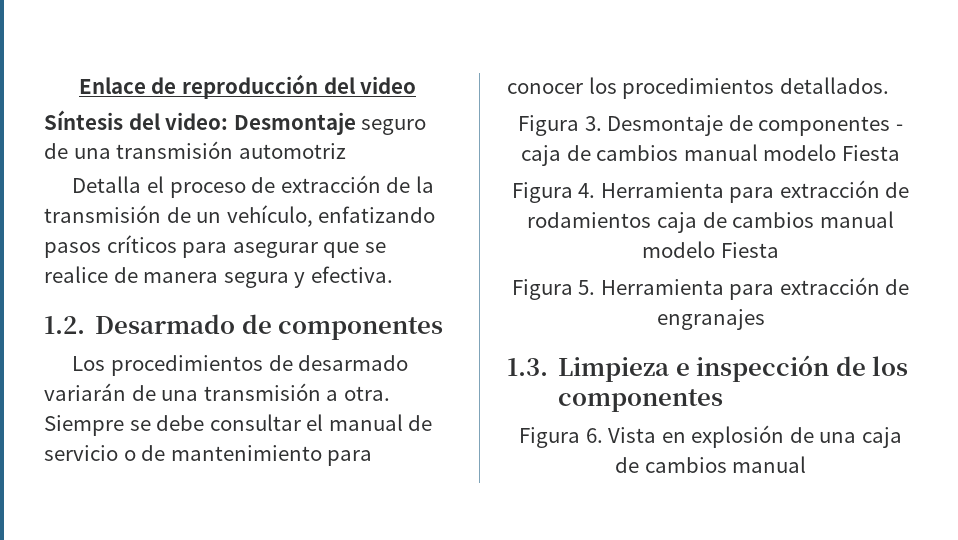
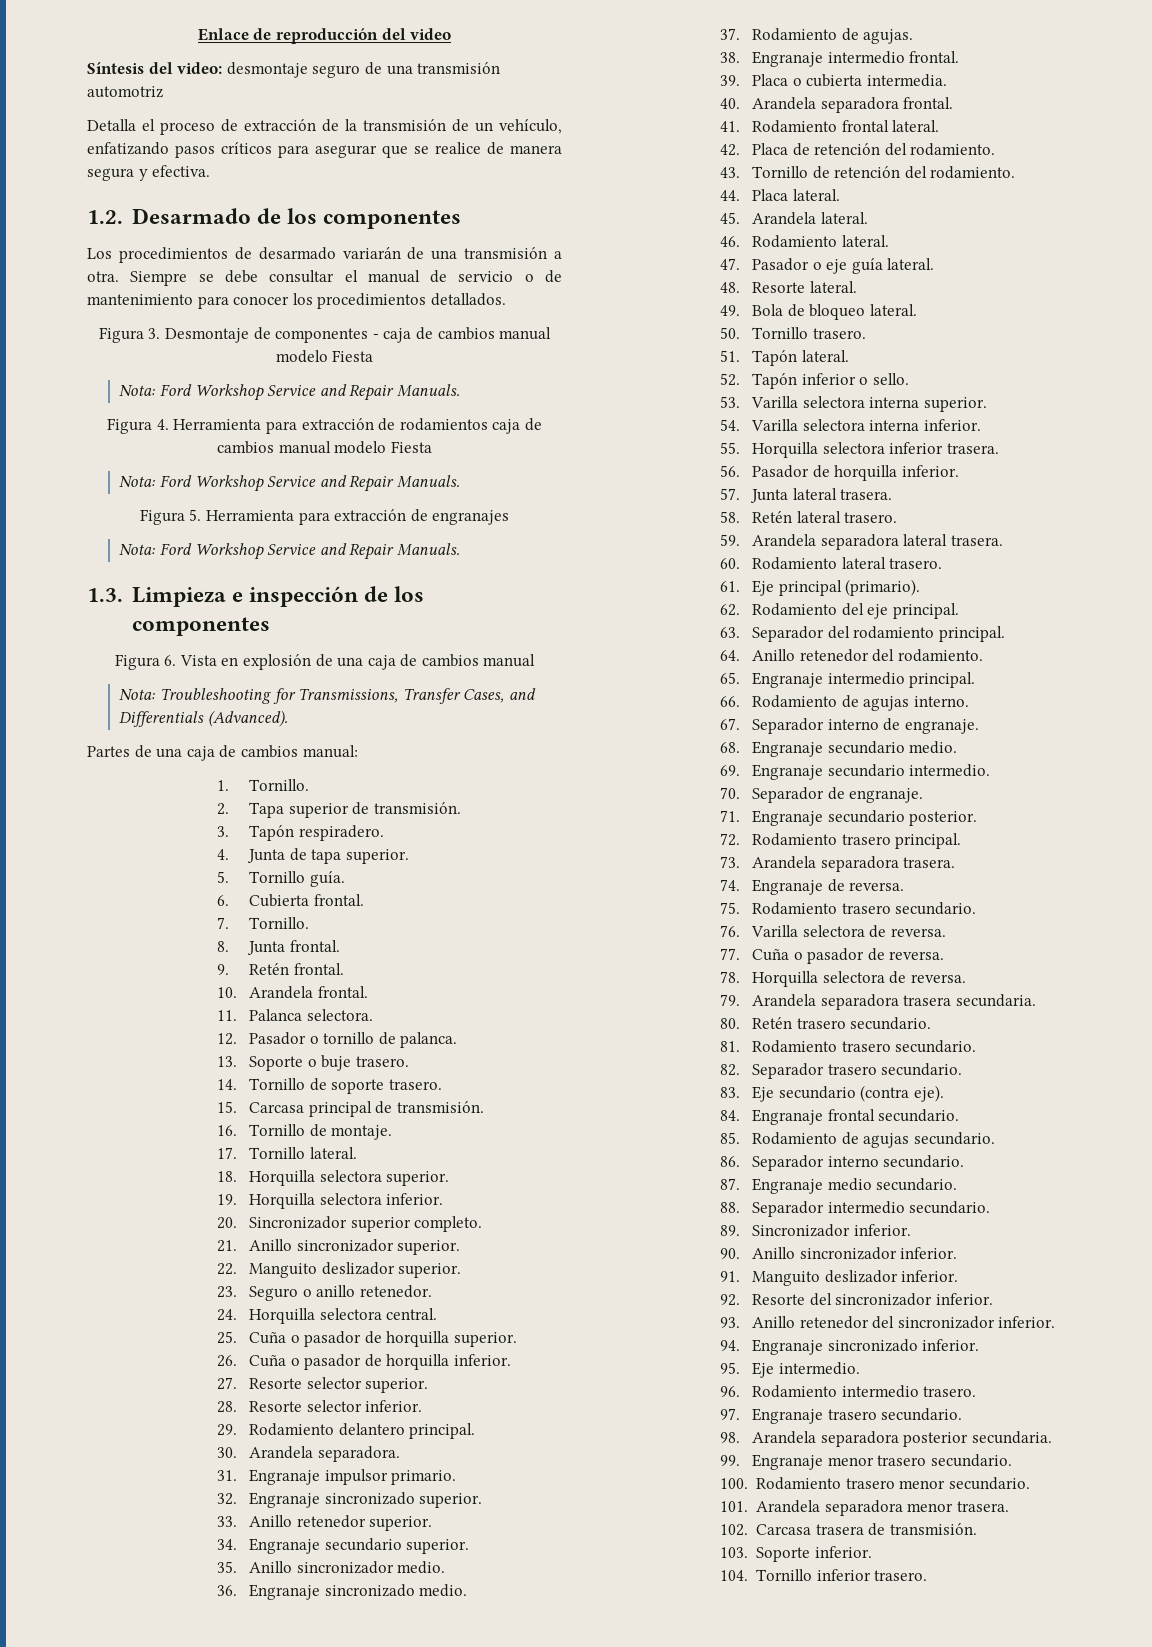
- Síntesis del video: Desmontaje seguro de una transmisión automotriz
+ Síntesis del video: desmontaje seguro de una transmisión automotriz
- 1.2. Desarmado de componentes
+ 1.2. Desarmado de los componentes
  Figura 3. Desmontaje de componentes - caja de cambios manual modelo Fiesta
+ Nota: Ford Workshop Service and Repair Manuals.
  Figura 4. Herramienta para extracción de rodamientos caja de cambios manual modelo Fiesta
+ Nota: Ford Workshop Service and Repair Manuals.
  Figura 5. Herramienta para extracción de engranajes
+ Nota: Ford Workshop Service and Repair Manuals.
+ Nota: Troubleshooting for Transmissions, Transfer Cases, and Differentials (Advanced).
+ Partes de una caja de cambios manual:
+ 1. Tornillo.
+ 2. Tapa superior de transmisión.
+ 3. Tapón respiradero.
+ 4. Junta de tapa superior.
+ 5. Tornillo guía.
+ 6. Cubierta frontal.
+ 7. Tornillo.
+ 8. Junta frontal.
+ 9. Retén frontal.
+ 10. Arandela frontal.
+ 11. Palanca selectora.
+ 12. Pasador o tornillo de palanca.
+ 13. Soporte o buje trasero.
+ 14. Tornillo de soporte trasero.
+ 15. Carcasa principal de transmisión.
+ 16. Tornillo de montaje.
+ 17. Tornillo lateral.
+ 18. Horquilla selectora superior.
+ 19. Horquilla selectora inferior.
+ 20. Sincronizador superior completo.
+ 21. Anillo sincronizador superior.
+ 22. Manguito deslizador superior.
+ 23. Seguro o anillo retenedor.
+ 24. Horquilla selectora central.
+ 25. Cuña o pasador de horquilla superior.
+ 26. Cuña o pasador de horquilla inferior.
+ 27. Resorte selector superior.
+ 28. Resorte selector inferior.
+ 29. Rodamiento delantero principal.
+ 30. Arandela separadora.
+ 31. Engranaje impulsor primario.
+ 32. Engranaje sincronizado superior.
+ 33. Anillo retenedor superior.
+ 34. Engranaje secundario superior.
+ 35. Anillo sincronizador medio.
+ 36. Engranaje sincronizado medio.
+ 37. Rodamiento de agujas.
+ 38. Engranaje intermedio frontal.
+ 39. Placa o cubierta intermedia.
+ 40. Arandela separadora frontal.
+ 41. Rodamiento frontal lateral.
+ 42. Placa de retención del rodamiento.
+ 43. Tornillo de retención del rodamiento.
+ 44. Placa lateral.
+ 45. Arandela lateral.
+ 46. Rodamiento lateral.
+ 47. Pasador o eje guía lateral.
+ 48. Resorte lateral.
+ 49. Bola de bloqueo lateral.
+ 50. Tornillo trasero.
+ 51. Tapón lateral.
+ 52. Tapón inferior o sello.
+ 53. Varilla selectora interna superior.
+ 54. Varilla selectora interna inferior.
+ 55. Horquilla selectora inferior trasera.
+ 56. Pasador de horquilla inferior.
+ 57. Junta lateral trasera.
+ 58. Retén lateral trasero.
+ 59. Arandela separadora lateral trasera.
+ 60. Rodamiento lateral trasero.
+ 61. Eje principal (primario).
+ 62. Rodamiento del eje principal.
+ 63. Separador del rodamiento principal.
+ 64. Anillo retenedor del rodamiento.
+ 65. Engranaje intermedio principal.
+ 66. Rodamiento de agujas interno.
+ 67. Separador interno de engranaje.
+ 68. Engranaje secundario medio.
+ 69. Engranaje secundario intermedio.
+ 70. Separador de engranaje.
+ 71. Engranaje secundario posterior.
+ 72. Rodamiento trasero principal.
+ 73. Arandela separadora trasera.
+ 74. Engranaje de reversa.
+ 75. Rodamiento trasero secundario.
+ 76. Varilla selectora de reversa.
+ 77. Cuña o pasador de reversa.
+ 78. Horquilla selectora de reversa.
+ 79. Arandela separadora trasera secundaria.
+ 80. Retén trasero secundario.
+ 81. Rodamiento trasero secundario.
+ 82. Separador trasero secundario.
+ 83. Eje secundario (contra eje).
+ 84. Engranaje frontal secundario.
+ 85. Rodamiento de agujas secundario.
+ 86. Separador interno secundario.
+ 87. Engranaje medio secundario.
+ 88. Separador intermedio secundario.
+ 89. Sincronizador inferior.
+ 90. Anillo sincronizador inferior.
+ 91. Manguito deslizador inferior.
+ 92. Resorte del sincronizador inferior.
+ 93. Anillo retenedor del sincronizador inferior.
+ 94. Engranaje sincronizado inferior.
+ 95. Eje intermedio.
+ 96. Rodamiento intermedio trasero.
+ 97. Engranaje trasero secundario.
+ 98. Arandela separadora posterior secundaria.
+ 99. Engranaje menor trasero secundario.
+ 100. Rodamiento trasero menor secundario.
+ 101. Arandela separadora menor trasera.
+ 102. Carcasa trasera de transmisión.
+ 103. Soporte inferior.
+ 104. Tornillo inferior trasero.

